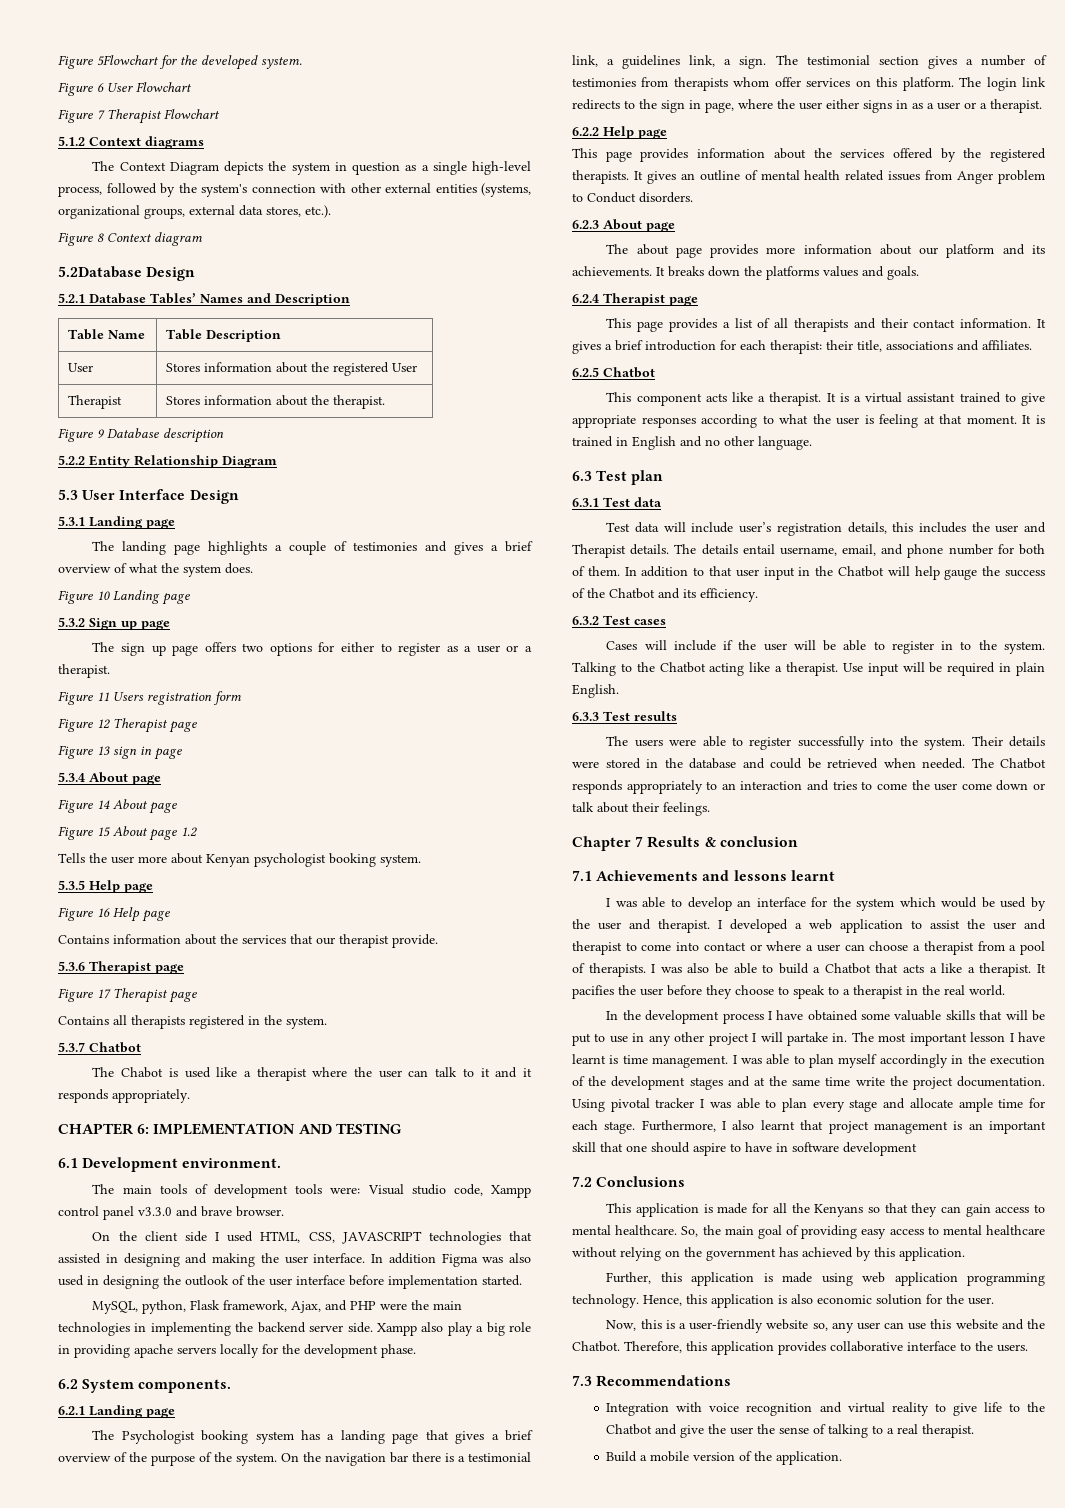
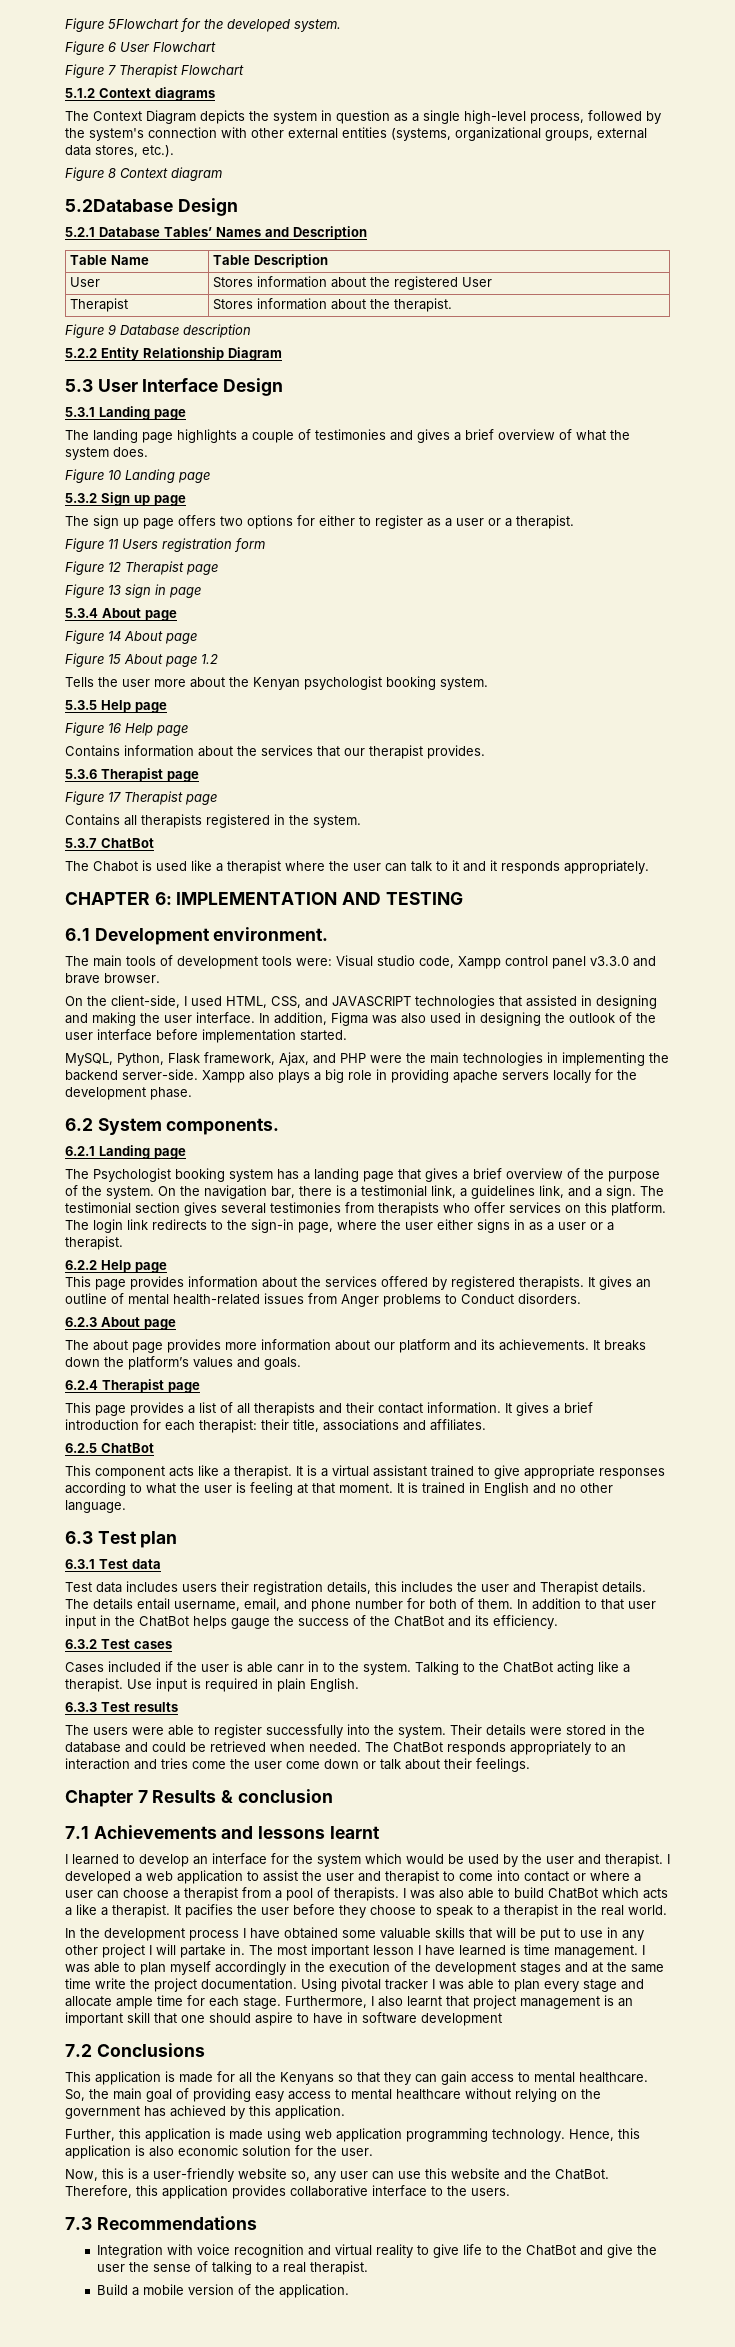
- Tells the user more about Kenyan psychologist booking system.
+ Tells the user more about the Kenyan psychologist booking system.
- Contains information about the services that our therapist provide.
+ Contains information about the services that our therapist provides.
- 5.3.7 Chatbot
+ 5.3.7 ChatBot
- On the client side I used HTML, CSS, JAVASCRIPT technologies that assisted in designing and making the user interface.
+ On the client-side, I used HTML, CSS, and JAVASCRIPT technologies that assisted in designing and making the user interface.
- In addition Figma was also used in designing the outlook of the user interface before implementation started.
+ In addition, Figma was also used in designing the outlook of the user interface before implementation started.
- MySQL, python, Flask framework, Ajax, and PHP were the main technologies in implementing the backend server side.
+ MySQL, Python, Flask framework, Ajax, and PHP were the main technologies in implementing the backend server-side.
- Xampp also play a big role in providing apache servers locally for the development phase.
+ Xampp also plays a big role in providing apache servers locally for the development phase.
- On the navigation bar there is a testimonial link, a guidelines link, a sign.
+ On the navigation bar, there is a testimonial link, a guidelines link, and a sign.
- The testimonial section gives a number of testimonies from therapists whom offer services on this platform.
+ The testimonial section gives several testimonies from therapists who offer services on this platform.
- The login link redirects to the sign in page, where the user either signs in as a user or a therapist.
+ The login link redirects to the sign-in page, where the user either signs in as a user or a therapist.
- This page provides information about the services offered by the registered therapists.
+ This page provides information about the services offered by registered therapists.
- It gives an outline of mental health related issues from Anger problem to Conduct disorders.
+ It gives an outline of mental health-related issues from Anger problems to Conduct disorders.
- It breaks down the platforms values and goals.
+ It breaks down the platform’s values and goals.
- 6.2.5 Chatbot
+ 6.2.5 ChatBot
- Test data will include user’s registration details, this includes the user and Therapist details.
+ Test data includes users their registration details, this includes the user and Therapist details.
- In addition to that user input in the Chatbot will help gauge the success of the Chatbot and its efficiency.
+ In addition to that user input in the ChatBot helps gauge the success of the ChatBot and its efficiency.
- Cases will include if the user will be able to register in to the system.
+ Cases included if the user is able canr in to the system.
- Talking to the Chatbot acting like a therapist.
+ Talking to the ChatBot acting like a therapist.
- Use input will be required in plain English.
+ Use input is required in plain English.
- The Chatbot responds appropriately to an interaction and tries to come the user come down or talk about their feelings.
+ The ChatBot responds appropriately to an interaction and tries come the user come down or talk about their feelings.
- I was able to develop an interface for the system which would be used by the user and therapist.
+ I learned to develop an interface for the system which would be used by the user and therapist.
- I was also be able to build a Chatbot that acts a like a therapist.
+ I was also able to build ChatBot which acts a like a therapist.
- The most important lesson I have learnt is time management.
+ The most important lesson I have learned is time management.
- Now, this is a user-friendly website so, any user can use this website and the Chatbot.
+ Now, this is a user-friendly website so, any user can use this website and the ChatBot.
- Integration with voice recognition and virtual reality to give life to the Chatbot and give the user the sense of talking to a real therapist.
+ Integration with voice recognition and virtual reality to give life to the ChatBot and give the user the sense of talking to a real therapist.

